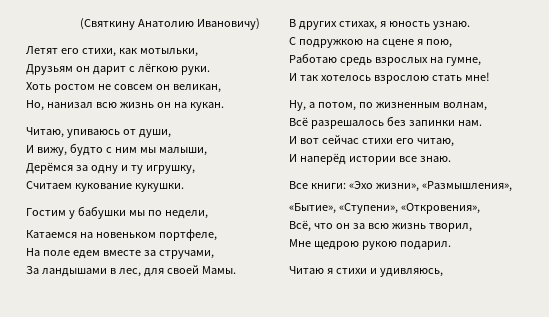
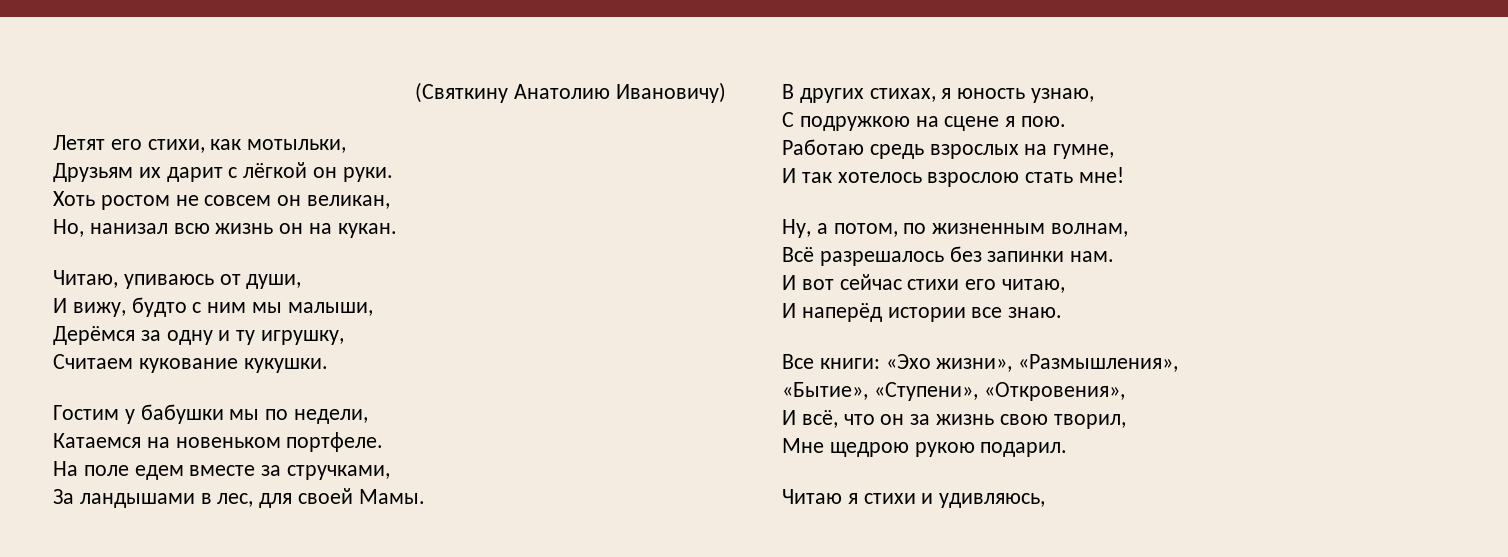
- Друзьям он дарит с лёгкою руки.
+ Друзьям их дарит с лёгкой он руки.
- Катаемся на новеньком портфеле,
+ Катаемся на новеньком портфеле.
- На поле едем вместе за стручами,
+ На поле едем вместе за стручками,
- В других стихах, я юность узнаю.
+ В других стихах, я юность узнаю,
- С подружкою на сцене я пою,
+ С подружкою на сцене я пою.
- Всё, что он за всю жизнь творил,
+ И всё, что он за жизнь свою творил,

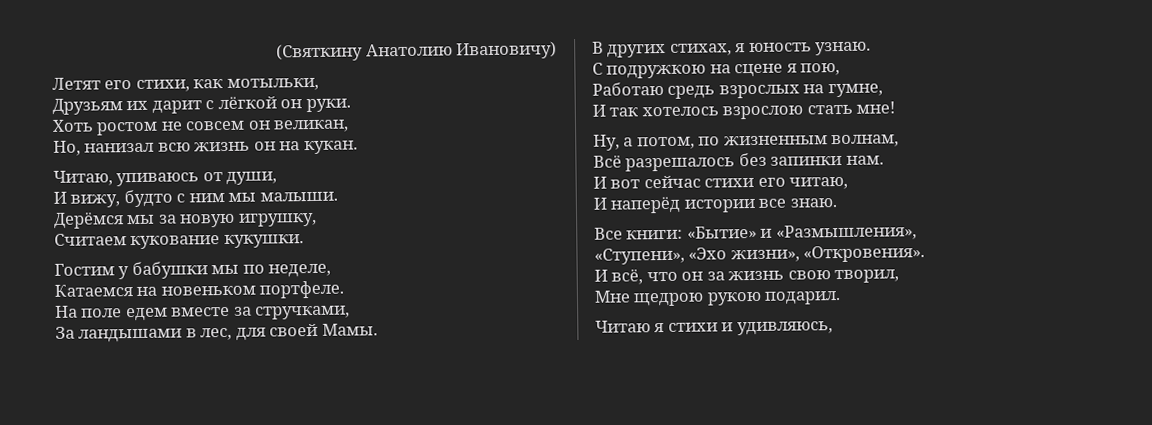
- И вижу, будто с ним мы малыши,
+ И вижу, будто с ним мы малыши.
- Дерёмся за одну и ту игрушку,
+ Дерёмся мы за новую игрушку,
- Гостим у бабушки мы по недели,
+ Гостим у бабушки мы по неделе,
- В других стихах, я юность узнаю,
+ В других стихах, я юность узнаю.
- С подружкою на сцене я пою.
+ С подружкою на сцене я пою,
- Все книги: «Эхо жизни», «Размышления»,
- «Бытие», «Ступени», «Откровения»,
+ Все книги: «Бытие» и «Размышления»,
+ «Ступени», «Эхо жизни», «Откровения».

